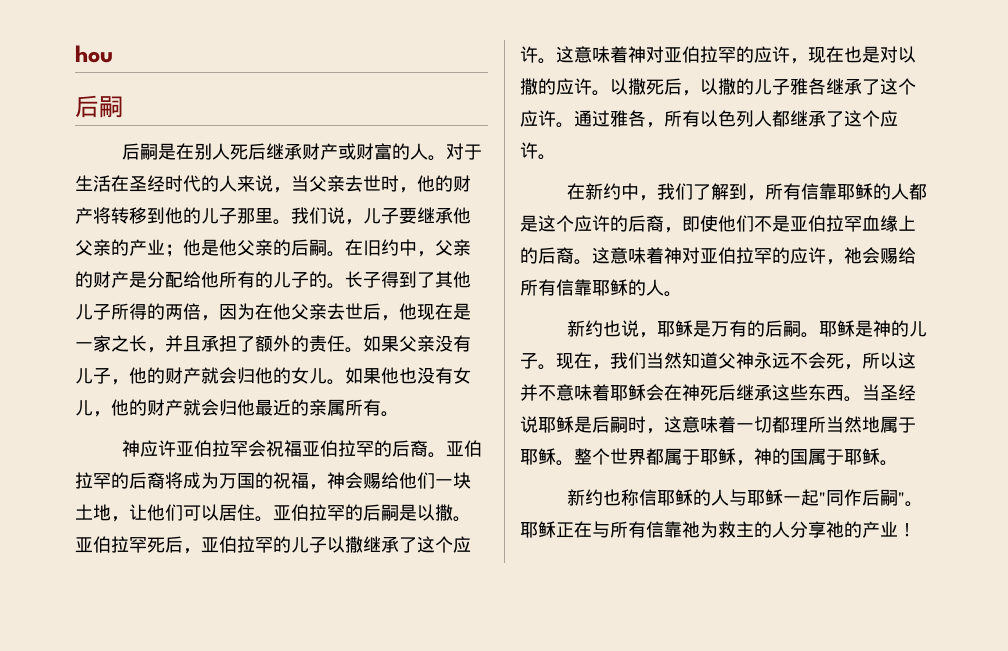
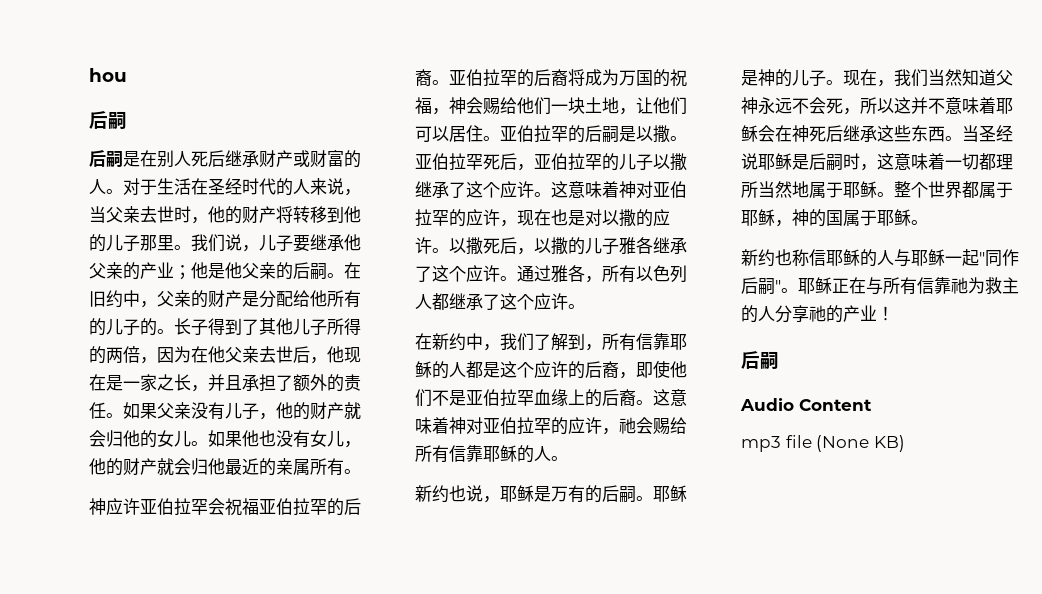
  耶稣正在与所有信靠祂为救主的人分享祂的产业！
+ 后嗣
+ Audio Content
+ mp3 file (None KB)

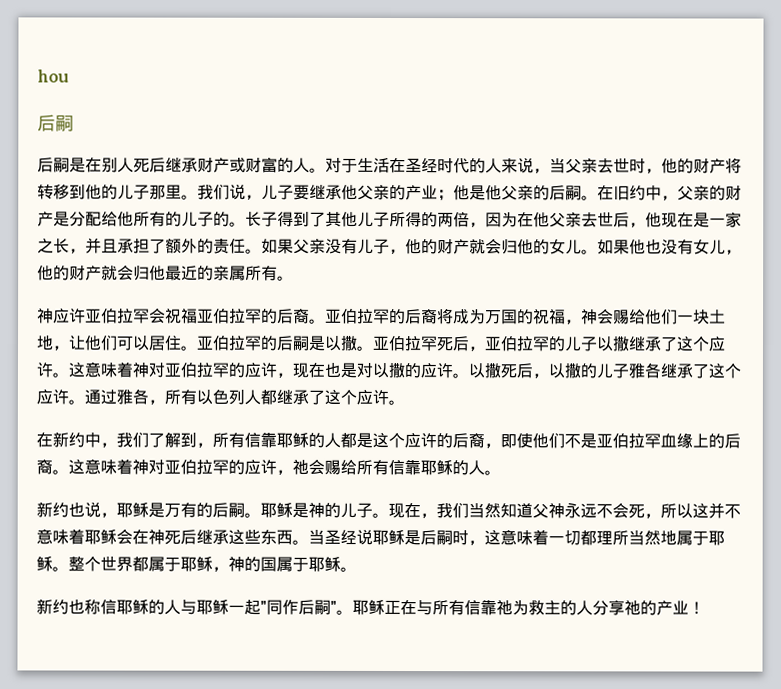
  耶稣正在与所有信靠祂为救主的人分享祂的产业！
- 后嗣
- Audio Content
- mp3 file (None KB)

